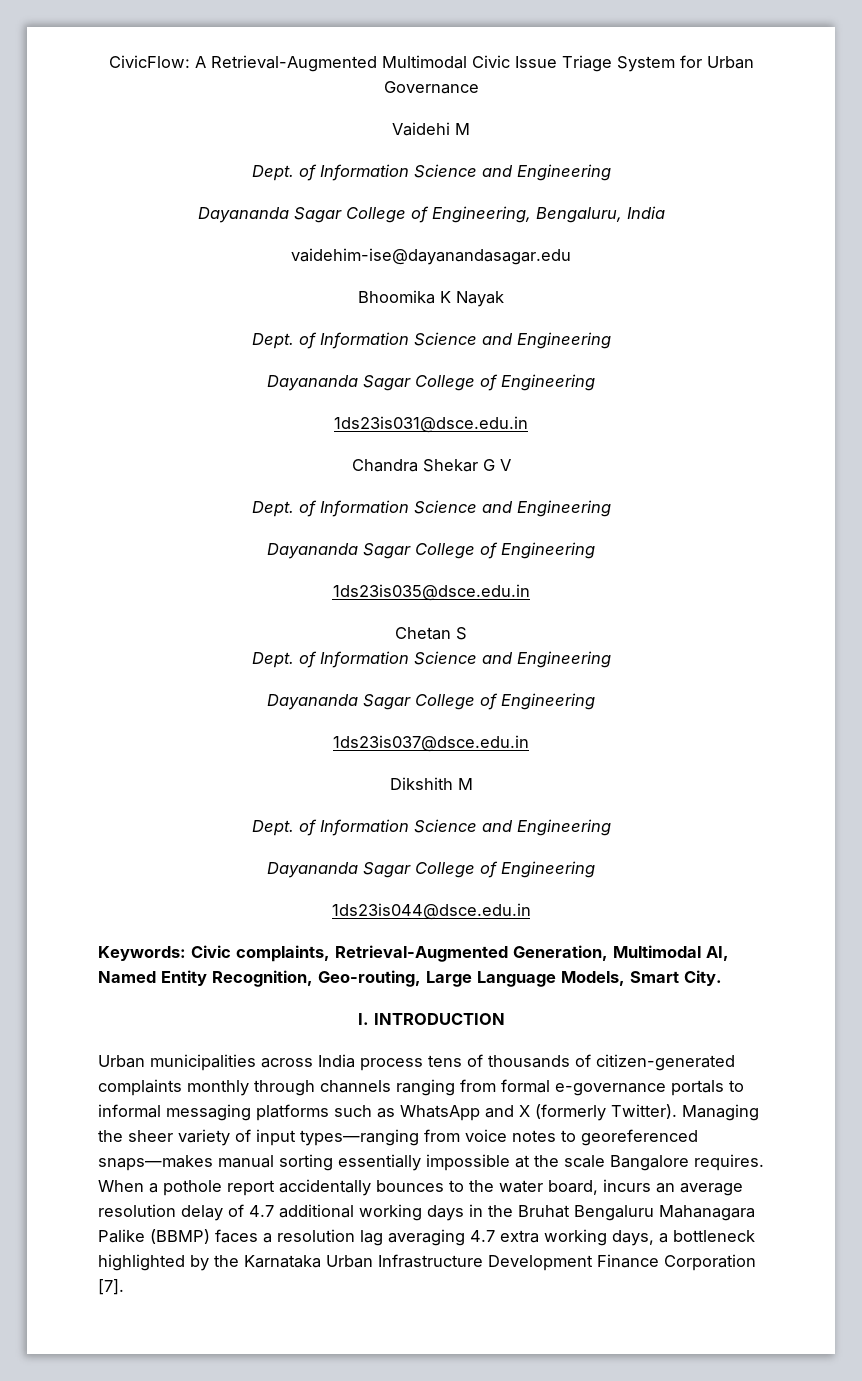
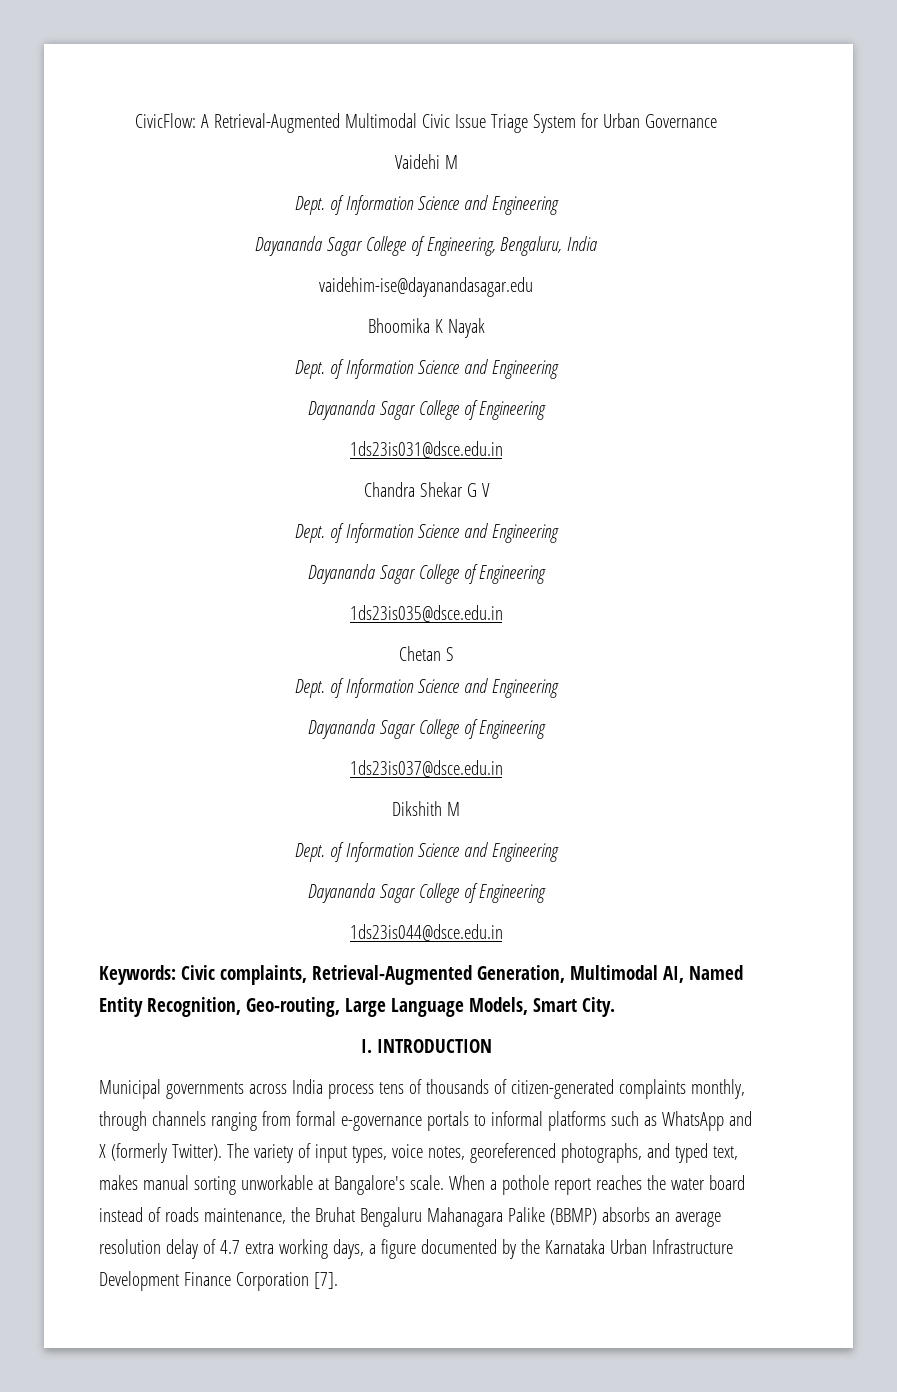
- Urban municipalities across India process tens of thousands of citizen-generated complaints monthly through channels ranging from formal e-governance portals to informal messaging platforms such as WhatsApp and X (formerly Twitter).
+ Municipal governments across India process tens of thousands of citizen-generated complaints monthly, through channels ranging from formal e-governance portals to informal platforms such as WhatsApp and X (formerly Twitter).
- Managing the sheer variety of input types—ranging from voice notes to georeferenced snaps—makes manual sorting essentially impossible at the scale Bangalore requires. When a pothole report accidentally bounces to the water board, incurs an average resolution delay of 4.7 additional working days in the Bruhat Bengaluru Mahanagara Palike (BBMP) faces a resolution lag averaging 4.7 extra working days, a bottleneck highlighted by the Karnataka Urban Infrastructure Development Finance Corporation [7].
+ The variety of input types, voice notes, georeferenced photographs, and typed text, makes manual sorting unworkable at Bangalore's scale. When a pothole report reaches the water board instead of roads maintenance, the Bruhat Bengaluru Mahanagara Palike (BBMP) absorbs an average resolution delay of 4.7 extra working days, a figure documented by the Karnataka Urban Infrastructure Development Finance Corporation [7].

